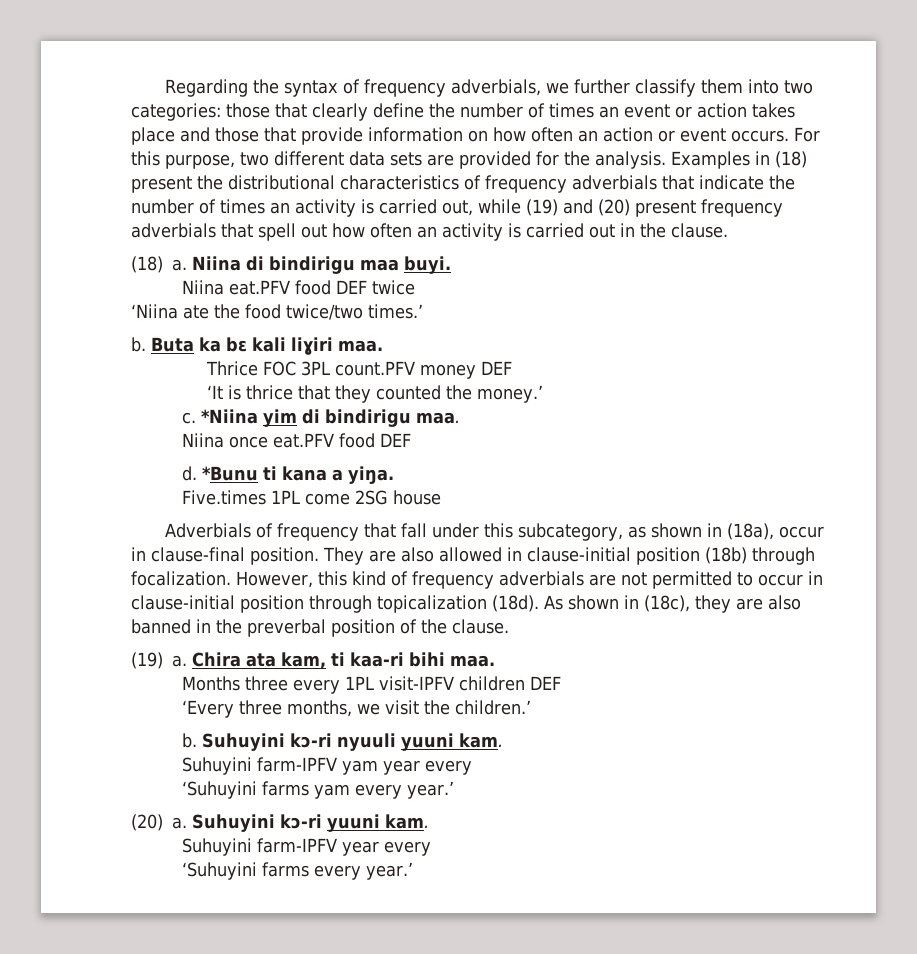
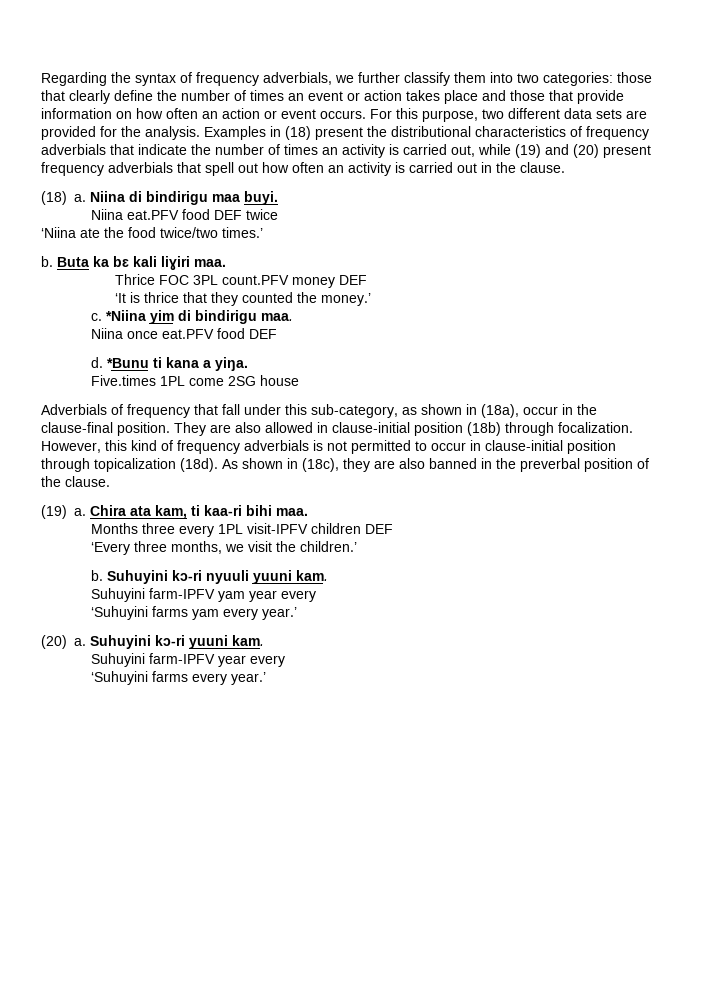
- Adverbials of frequency that fall under this subcategory, as shown in (18a), occur in clause-final position.
+ Adverbials of frequency that fall under this sub-category, as shown in (18a), occur in the clause-final position.
- However, this kind of frequency adverbials are not permitted to occur in clause-initial position through topicalization (18d).
+ However, this kind of frequency adverbials is not permitted to occur in clause-initial position through topicalization (18d).

